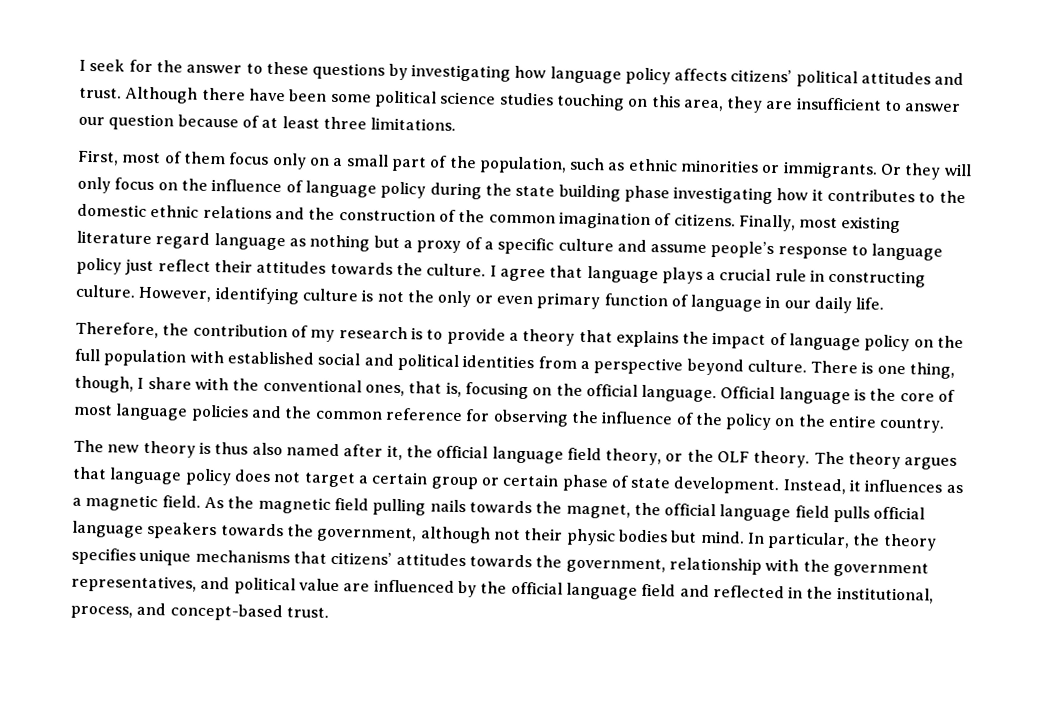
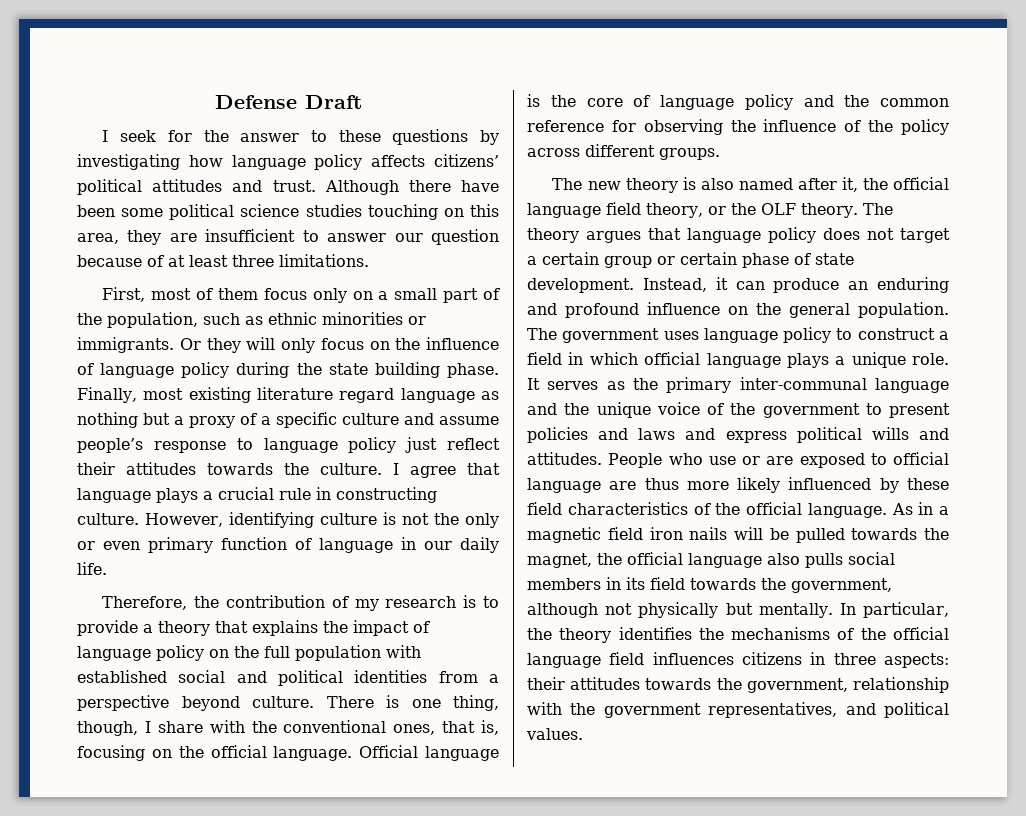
+ Defense Draft
- Or they will only focus on the influence of language policy during the state building phase investigating how it contributes to the domestic ethnic relations and the construction of the common imagination of citizens.
+ Or they will only focus on the influence of language policy during the state building phase.
- Official language is the core of most language policies and the common reference for observing the influence of the policy on the entire country.
+ Official language is the core of language policy and the common reference for observing the influence of the policy across different groups.
- The new theory is thus also named after it, the official language field theory, or the OLF theory.
+ The new theory is also named after it, the official language field theory, or the OLF theory.
- Instead, it influences as a magnetic field. As the magnetic field pulling nails towards the magnet, the official language field pulls official language speakers towards the government, although not their physic bodies but mind. In particular, the theory specifies unique mechanisms that citizens’ attitudes towards the government, relationship with the government representatives, and political value are influenced by the official language field and reflected in the institutional, process, and concept-based trust.
+ Instead, it can produce an enduring and profound influence on the general population. The government uses language policy to construct a field in which official language plays a unique role. It serves as the primary inter-communal language and the unique voice of the government to present policies and laws and express political wills and attitudes. People who use or are exposed to official language are thus more likely influenced by these field characteristics of the official language. As in a magnetic field iron nails will be pulled towards the magnet, the official language also pulls social members in its field towards the government, although not physically but mentally. In particular, the theory identifies the mechanisms of the official language field influences citizens in three aspects: their attitudes towards the government, relationship with the government representatives, and political values.

